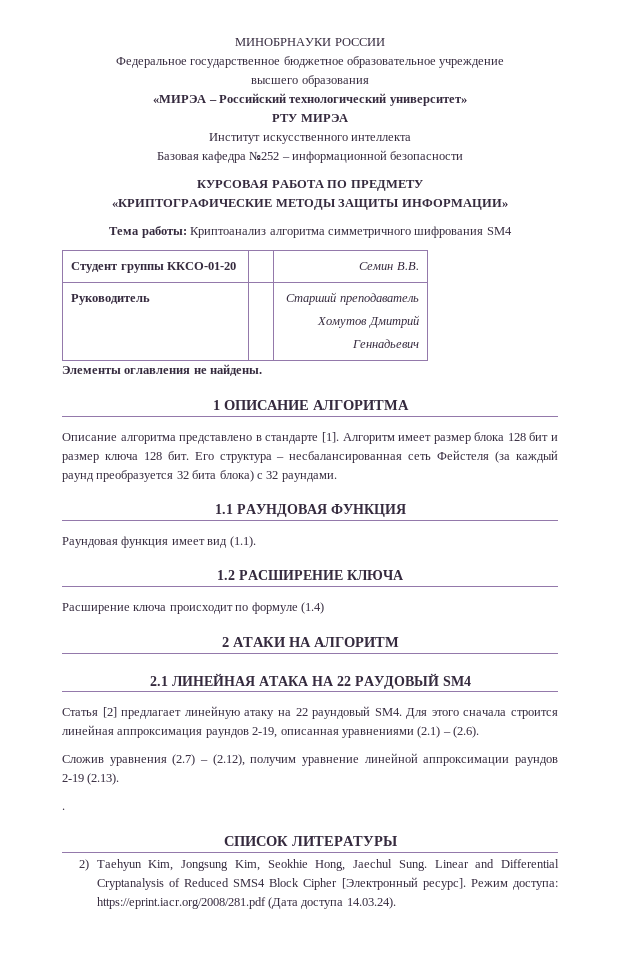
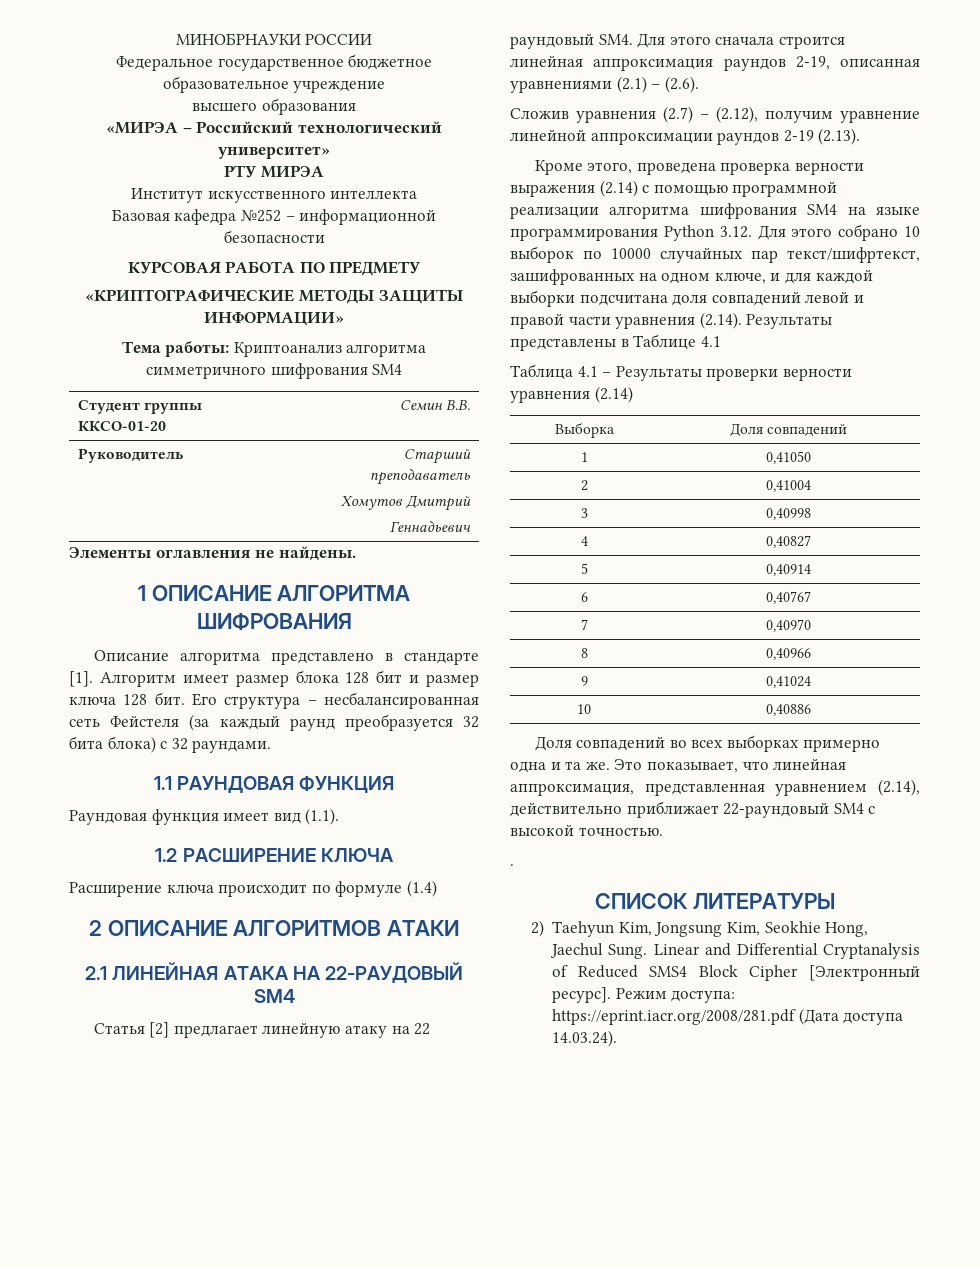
- 1 ОПИСАНИЕ АЛГОРИТМА
+ 1 ОПИСАНИЕ АЛГОРИТМА ШИФРОВАНИЯ
- 2 АТАКИ НА АЛГОРИТМ
+ 2 ОПИСАНИЕ АЛГОРИТМОВ АТАКИ
- 2.1 ЛИНЕЙНАЯ АТАКА НА 22 РАУДОВЫЙ SM4
+ 2.1 ЛИНЕЙНАЯ АТАКА НА 22-РАУДОВЫЙ SM4
+ Кроме этого, проведена проверка верности выражения (2.14) с помощью программной реализации алгоритма шифрования SM4 на языке программирования Python 3.12. Для этого собрано 10 выборок по 10000 случайных пар текст/шифртекст, зашифрованных на одном ключе, и для каждой выборки подсчитана доля совпадений левой и правой части уравнения (2.14). Результаты представлены в Таблице 4.1
+ Таблица 4.1 – Результаты проверки верности уравнения (2.14)
+ Выборка | Доля совпадений
+ 1 | 0,41050
+ 2 | 0,41004
+ 3 | 0,40998
+ 4 | 0,40827
+ 5 | 0,40914
+ 6 | 0,40767
+ 7 | 0,40970
+ 8 | 0,40966
+ 9 | 0,41024
+ 10 | 0,40886
+ Доля совпадений во всех выборках примерно одна и та же. Это показывает, что линейная аппроксимация, представленная уравнением (2.14), действительно приближает 22-раундовый SM4 с высокой точностью.

